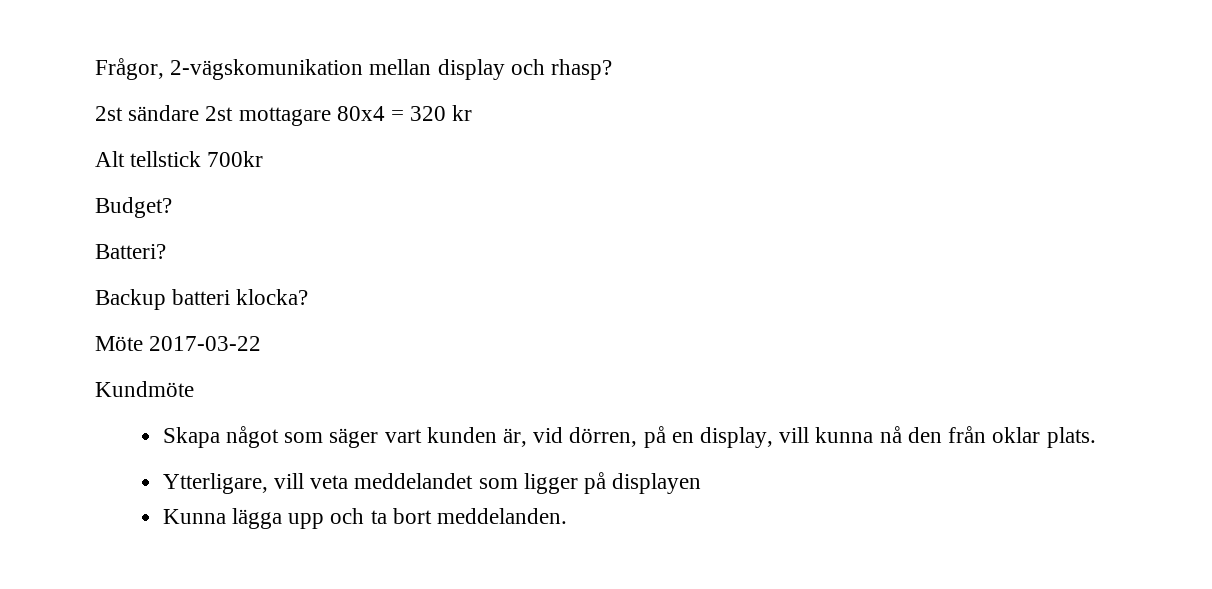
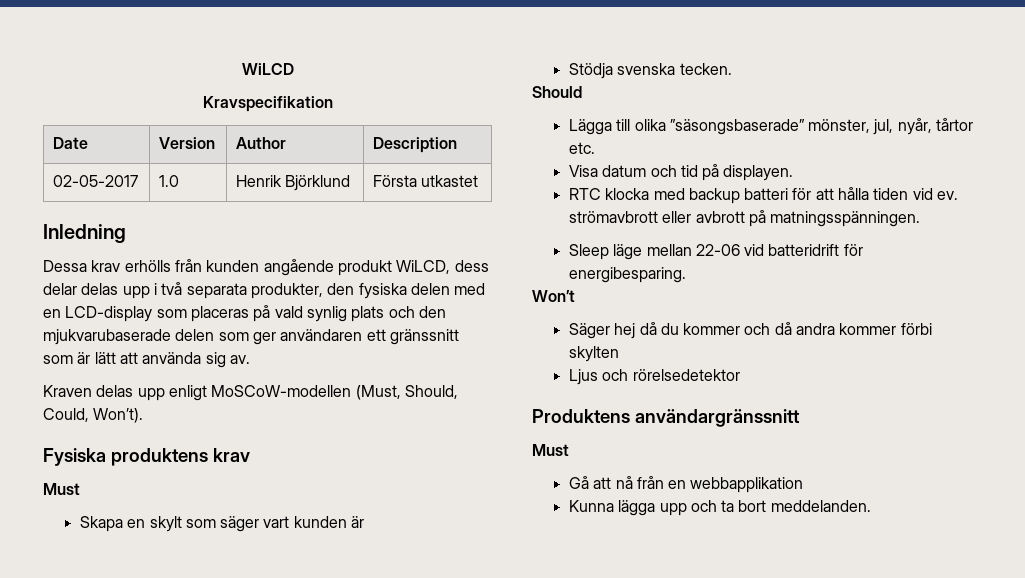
- Frågor, 2-vägskomunikation mellan display och rhasp?
- 2st sändare 2st mottagare 80x4 = 320 kr
- Alt tellstick 700kr
- Budget?
- Batteri?
- Backup batteri klocka?
- Möte 2017-03-22
- Kundmöte
+ WiLCD
+ Kravspecifikation
+ Date | Version | Author | Description
+ 02-05-2017 | 1.0 | Henrik Björklund | Första utkastet
+ Inledning
+ Dessa krav erhölls från kunden angående produkt WiLCD, dess delar delas upp i två separata produkter, den fysiska delen med en LCD-display som placeras på vald synlig plats och den mjukvarubaserade delen som ger användaren ett gränssnitt som är lätt att använda sig av.
+ Kraven delas upp enligt MoSCoW-modellen (Must, Should, Could, Won’t).
+ Fysiska produktens krav
+ Must
- Skapa något som säger vart kunden är, vid dörren, på en display, vill kunna nå den från oklar plats.
- Ytterligare, vill veta meddelandet som ligger på displayen
+ Skapa en skylt som säger vart kunden är
+ Stödja svenska tecken.
+ Should
+ Lägga till olika ”säsongsbaserade” mönster, jul, nyår, tårtor etc.
+ Visa datum och tid på displayen.
+ RTC klocka med backup batteri för att hålla tiden vid ev. strömavbrott eller avbrott på matningsspänningen.
+ Sleep läge mellan 22-06 vid batteridrift för energibesparing.
+ Won’t
+ Säger hej då du kommer och då andra kommer förbi skylten
+ Ljus och rörelsedetektor
+ Produktens användargränssnitt
+ Must
+ Gå att nå från en webbapplikation

